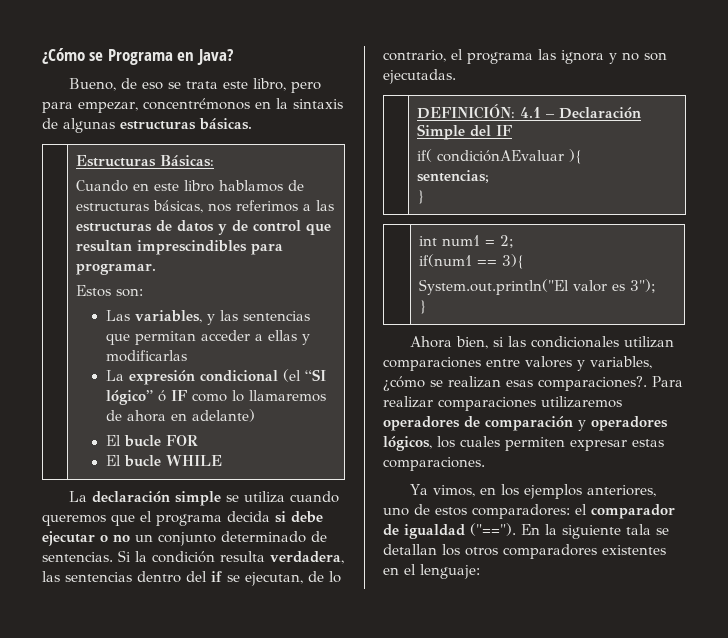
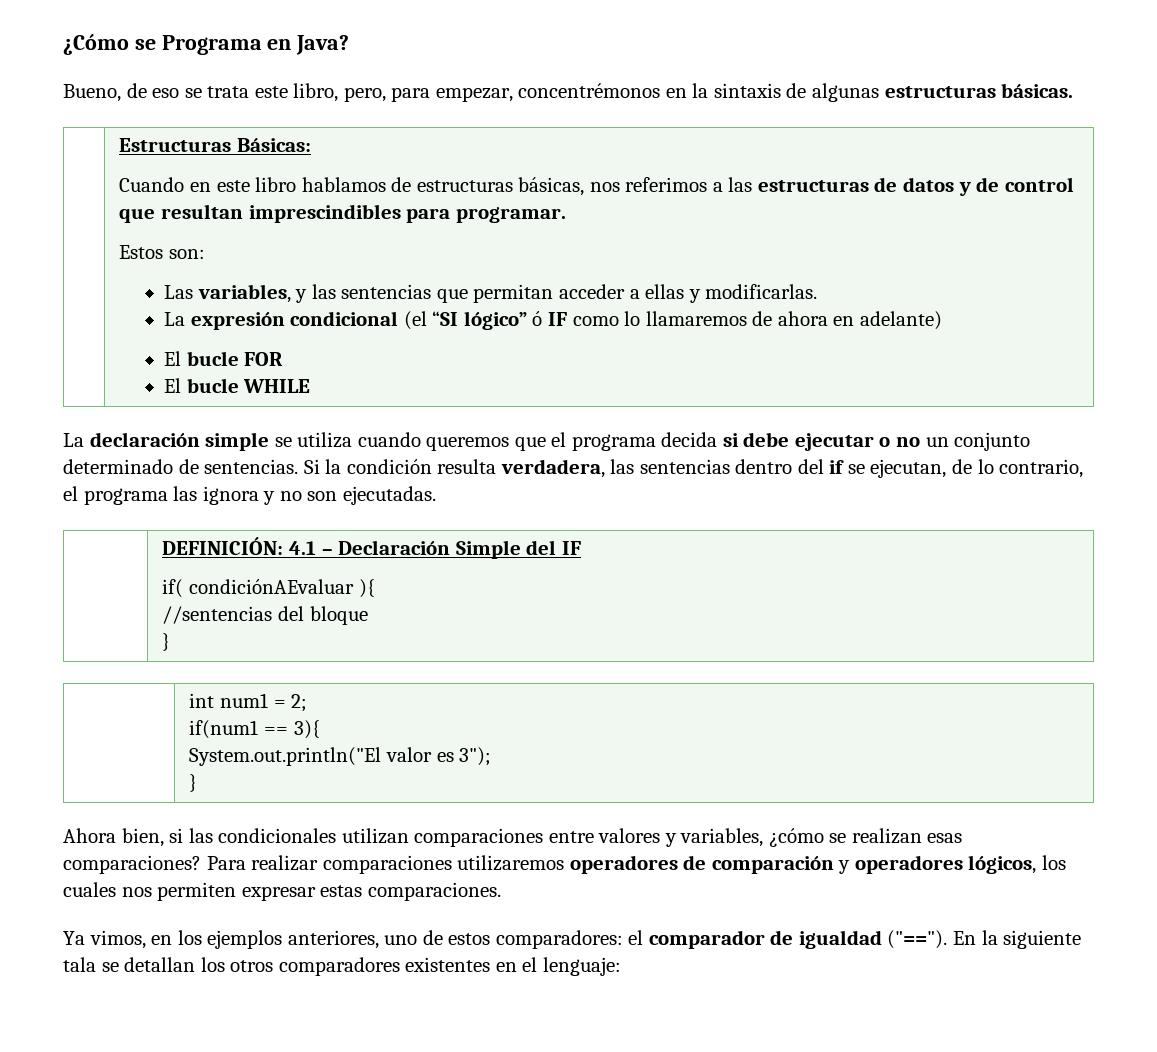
- Bueno, de eso se trata este libro, pero para empezar, concentrémonos en la sintaxis de algunas estructuras básicas.
+ Bueno, de eso se trata este libro, pero, para empezar, concentrémonos en la sintaxis de algunas estructuras básicas.
- Las variables, y las sentencias que permitan acceder a ellas y modificarlas
+ Las variables, y las sentencias que permitan acceder a ellas y modificarlas.
  | DEFINICIÓN: 4.1 – Declaración Simple del IF
  if( condiciónAEvaluar ){
- sentencias;
+ //sentencias del bloque
- Ahora bien, si las condicionales utilizan comparaciones entre valores y variables, ¿cómo se realizan esas comparaciones?.
+ Ahora bien, si las condicionales utilizan comparaciones entre valores y variables, ¿cómo se realizan esas comparaciones?
- Para realizar comparaciones utilizaremos operadores de comparación y operadores lógicos, los cuales permiten expresar estas comparaciones.
+ Para realizar comparaciones utilizaremos operadores de comparación y operadores lógicos, los cuales nos permiten expresar estas comparaciones.

